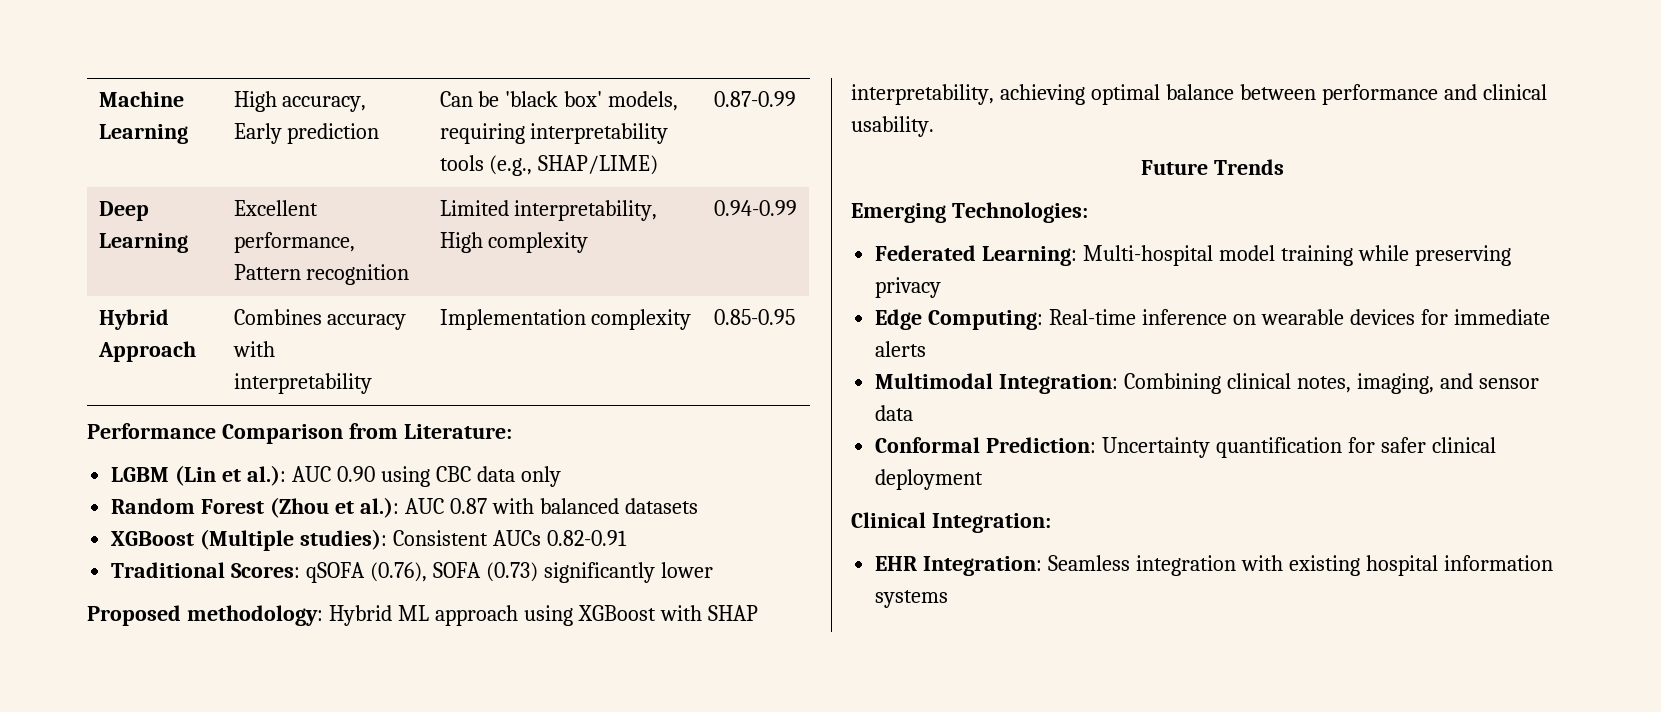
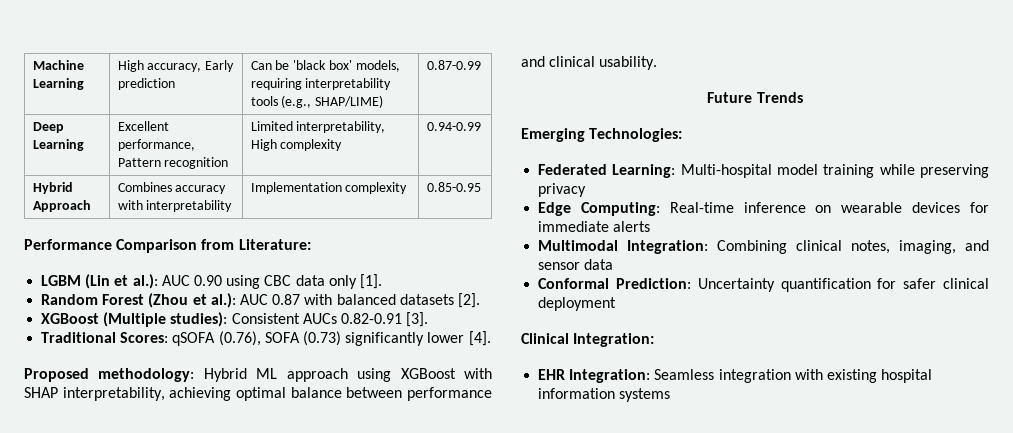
- LGBM (Lin et al.): AUC 0.90 using CBC data only
+ LGBM (Lin et al.): AUC 0.90 using CBC data only [1].
- Random Forest (Zhou et al.): AUC 0.87 with balanced datasets
+ Random Forest (Zhou et al.): AUC 0.87 with balanced datasets [2].
- XGBoost (Multiple studies): Consistent AUCs 0.82-0.91
+ XGBoost (Multiple studies): Consistent AUCs 0.82-0.91 [3].
- Traditional Scores: qSOFA (0.76), SOFA (0.73) significantly lower
+ Traditional Scores: qSOFA (0.76), SOFA (0.73) significantly lower [4].

